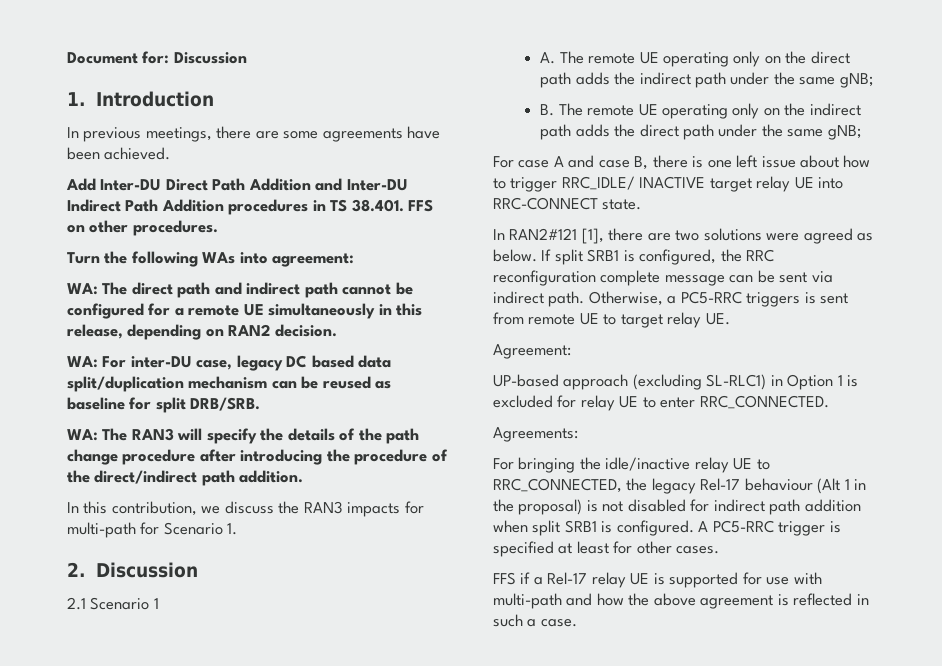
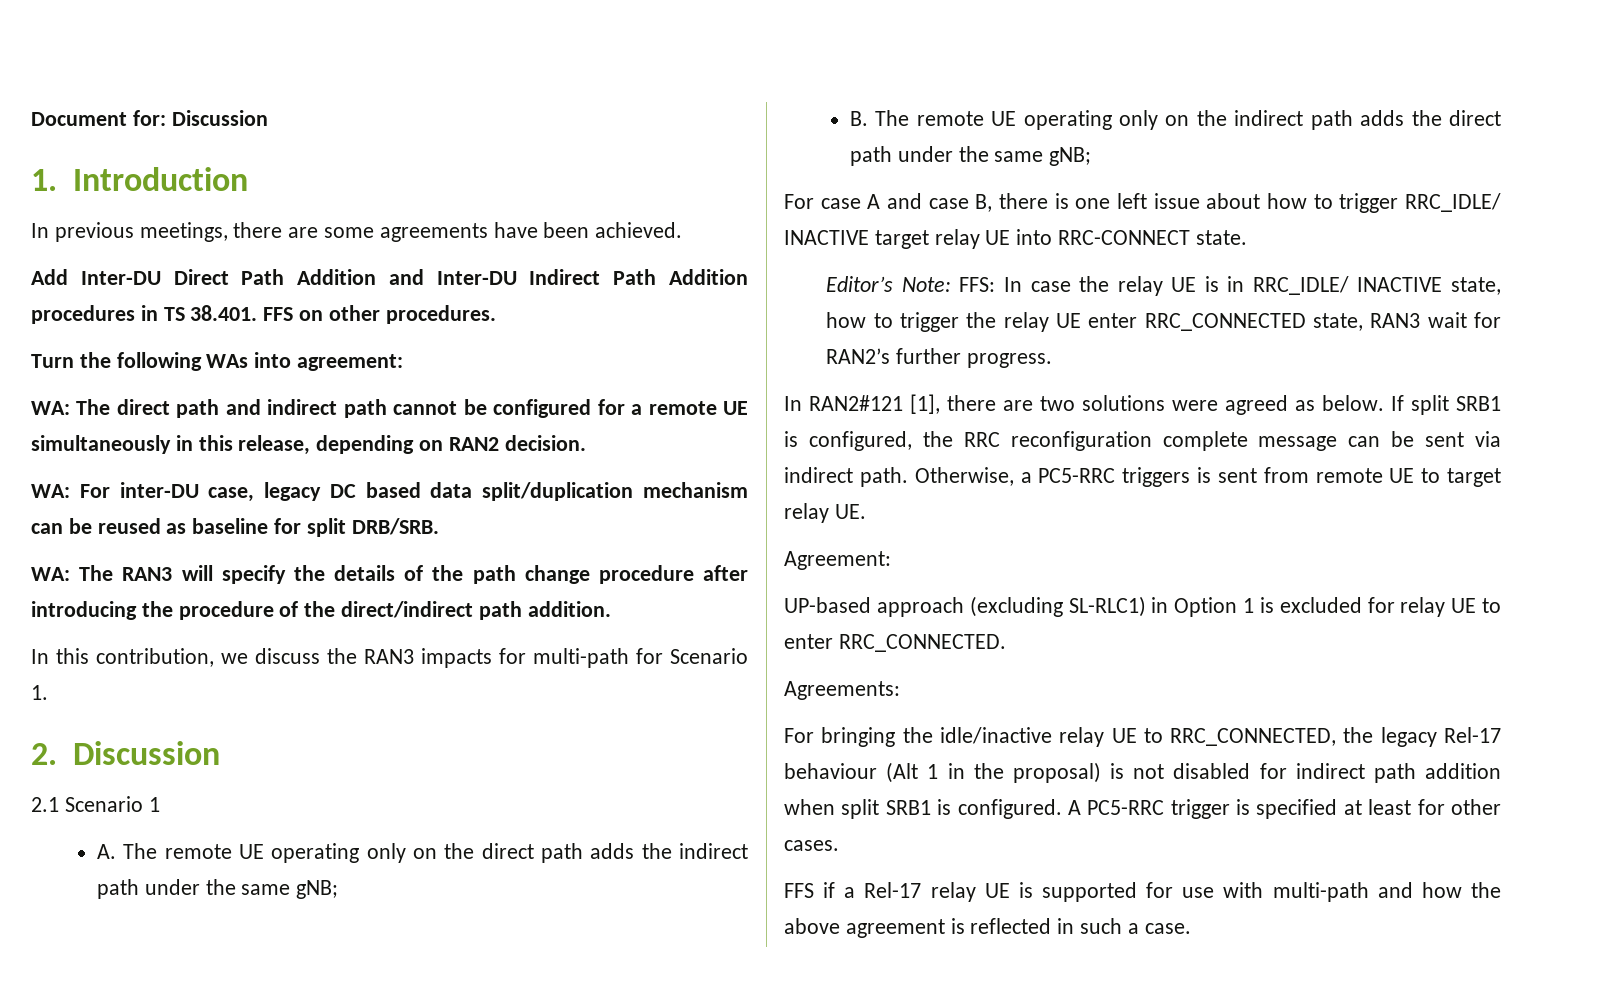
+ Editor’s Note: FFS: In case the relay UE is in RRC_IDLE/ INACTIVE state, how to trigger the relay UE enter RRC_CONNECTED state, RAN3 wait for RAN2’s further progress.

